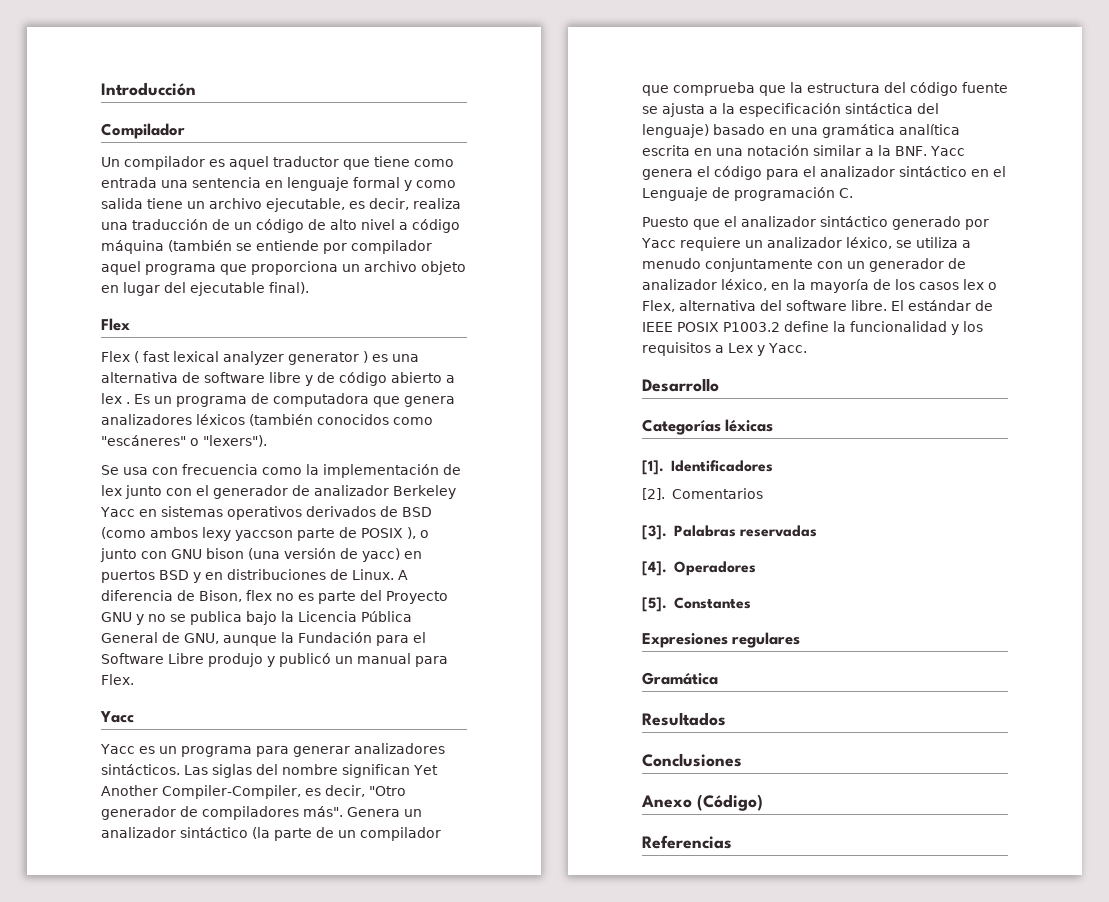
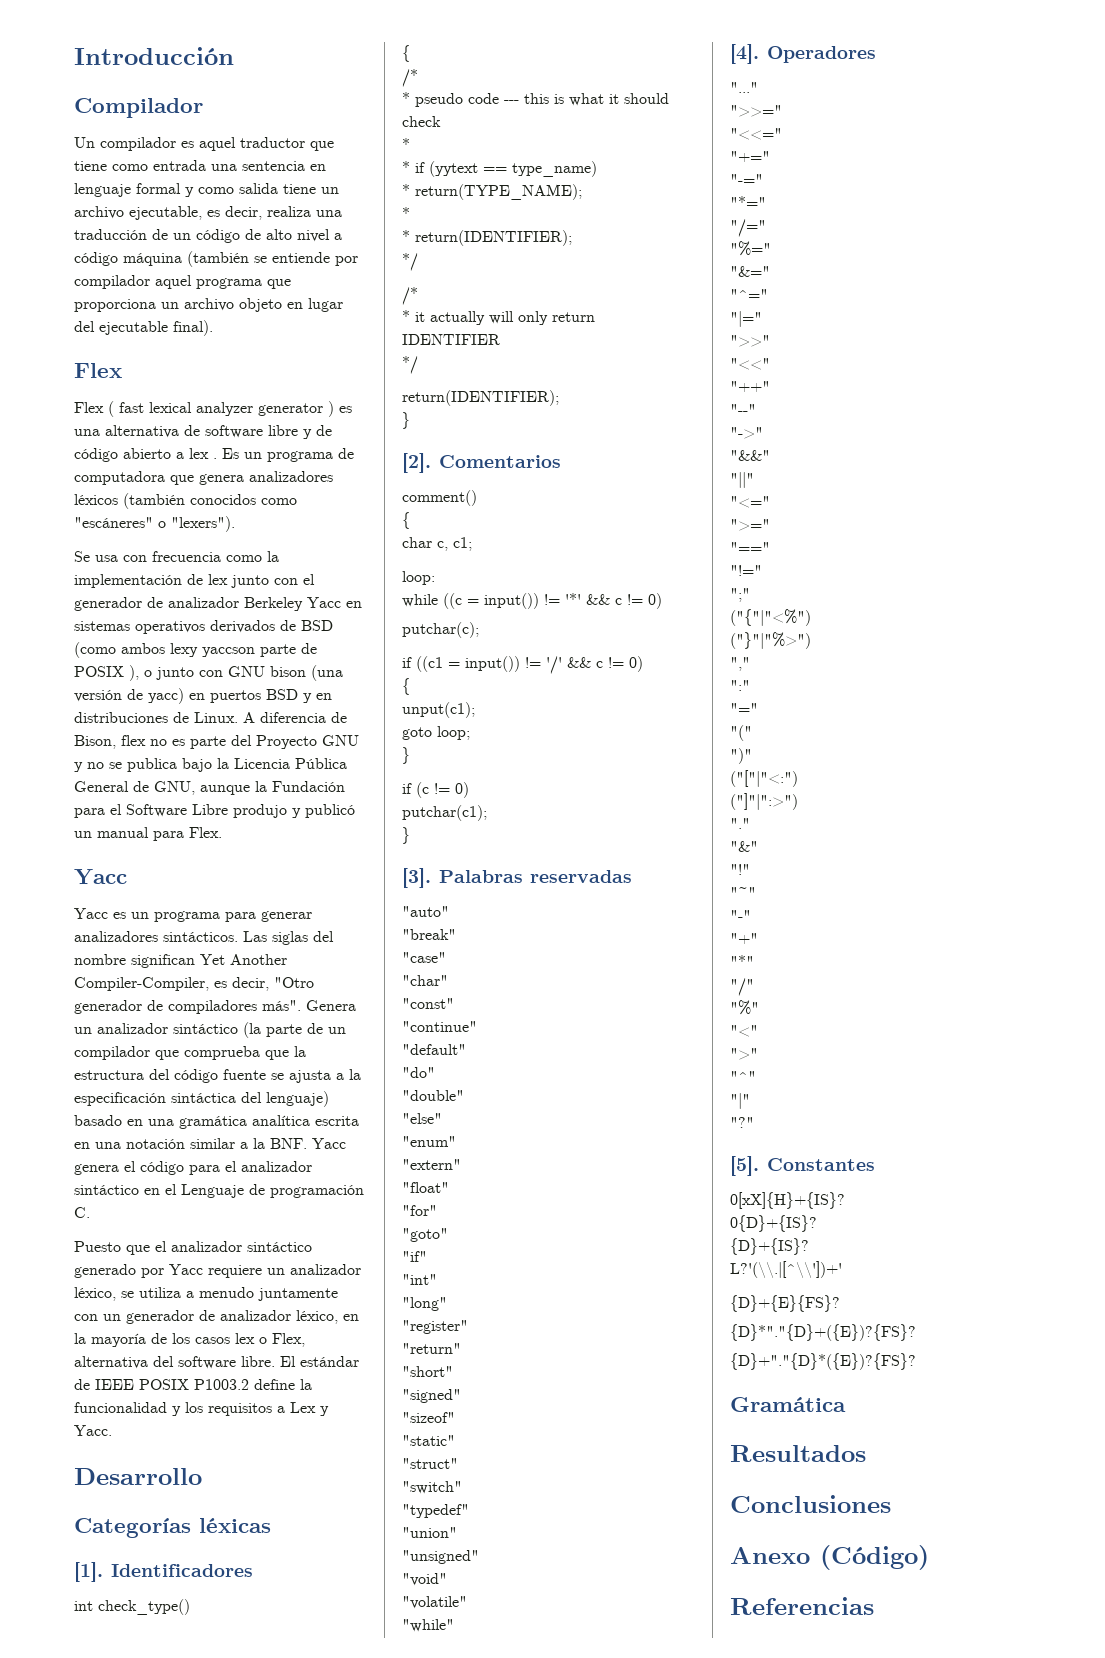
- Puesto que el analizador sintáctico generado por Yacc requiere un analizador léxico, se utiliza a menudo conjuntamente con un generador de analizador léxico, en la mayoría de los casos lex o Flex, alternativa del software libre.
+ Puesto que el analizador sintáctico generado por Yacc requiere un analizador léxico, se utiliza a menudo juntamente con un generador de analizador léxico, en la mayoría de los casos lex o Flex, alternativa del software libre.
+ int check_type()
+ {
+ /*
+ * pseudo code --- this is what it should check
+ *
+ * if (yytext == type_name)
+ * return(TYPE_NAME);
+ *
+ * return(IDENTIFIER);
+ */
+ /*
+ * it actually will only return IDENTIFIER
+ */
+ return(IDENTIFIER);
+ }
  [2]. Comentarios
+ comment()
+ {
+ char c, c1;
+ loop:
+ while ((c = input()) != '*' && c != 0)
+ putchar(c);
+ if ((c1 = input()) != '/' && c != 0)
+ {
+ unput(c1);
+ goto loop;
+ }
+ if (c != 0)
+ putchar(c1);
+ }
  [3]. Palabras reservadas
+ "auto"
+ "break"
+ "case"
+ "char"
+ "const"
+ "continue"
+ "default"
+ "do"
+ "double"
+ "else"
+ "enum"
+ "extern"
+ "float"
+ "for"
+ "goto"
+ "if"
+ "int"
+ "long"
+ "register"
+ "return"
+ "short"
+ "signed"
+ "sizeof"
+ "static"
+ "struct"
+ "switch"
+ "typedef"
+ "union"
+ "unsigned"
+ "void"
+ "volatile"
+ "while"
  [4]. Operadores
+ "..."
+ ">>="
+ "<<="
+ "+="
+ "-="
+ "*="
+ "/="
+ "%="
+ "&="
+ "^="
+ "|="
+ ">>"
+ "<<"
+ "++"
+ "--"
+ "->"
+ "&&"
+ "||"
+ "<="
+ ">="
+ "=="
+ "!="
+ ";"
+ ("{"|"<%")
+ ("}"|"%>")
+ ","
+ ":"
+ "="
+ "("
+ ")"
+ ("["|"<:")
+ ("]"|":>")
+ "."
+ "&"
+ "!"
+ "~"
+ "-"
+ "+"
+ "*"
+ "/"
+ "%"
+ "<"
+ ">"
+ "^"
+ "|"
+ "?"
  [5]. Constantes
- Expresiones regulares
+ 0[xX]{H}+{IS}?
+ 0{D}+{IS}?
+ {D}+{IS}?
+ L?'(\\.|[^\\'])+'
+ {D}+{E}{FS}?
+ {D}*"."{D}+({E})?{FS}?
+ {D}+"."{D}*({E})?{FS}?

